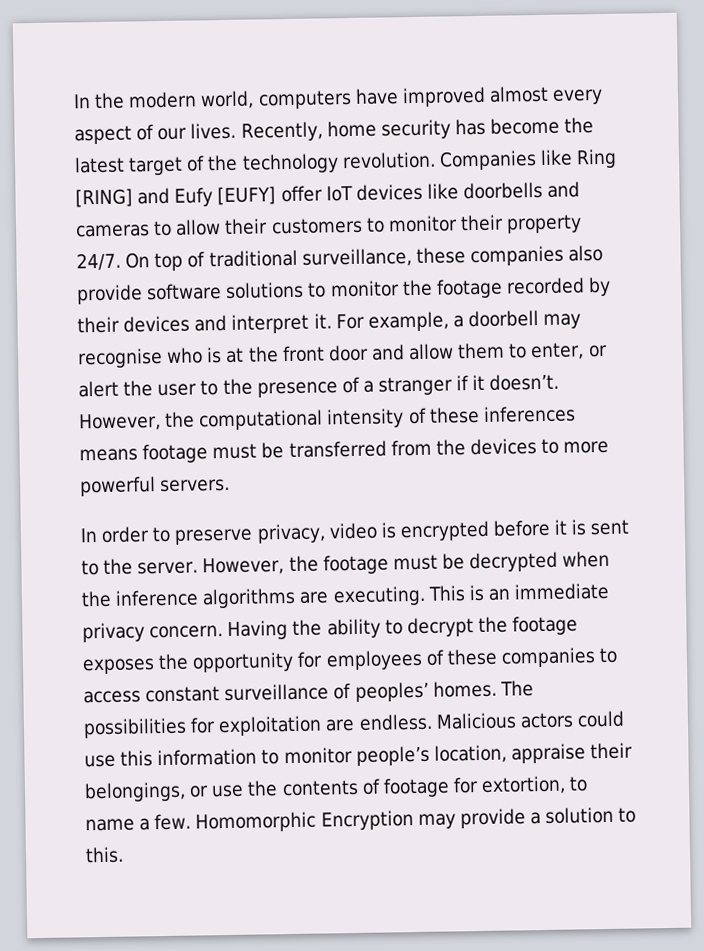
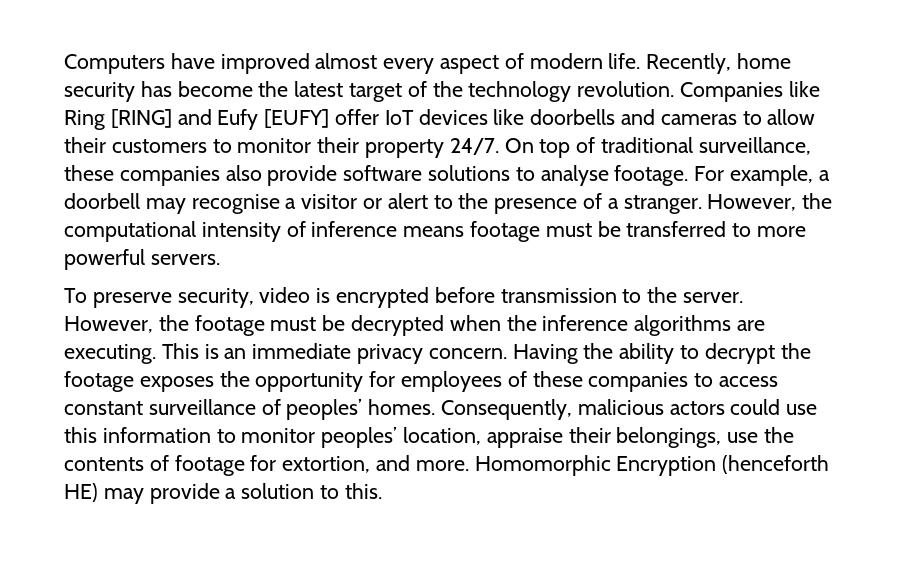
- In the modern world, computers have improved almost every aspect of our lives.
+ Computers have improved almost every aspect of modern life.
- On top of traditional surveillance, these companies also provide software solutions to monitor the footage recorded by their devices and interpret it.
+ On top of traditional surveillance, these companies also provide software solutions to analyse footage.
- For example, a doorbell may recognise who is at the front door and allow them to enter, or alert the user to the presence of a stranger if it doesn’t.
+ For example, a doorbell may recognise a visitor or alert to the presence of a stranger.
- However, the computational intensity of these inferences means footage must be transferred from the devices to more powerful servers.
+ However, the computational intensity of inference means footage must be transferred to more powerful servers.
- In order to preserve privacy, video is encrypted before it is sent to the server.
+ To preserve security, video is encrypted before transmission to the server.
- The possibilities for exploitation are endless. Malicious actors could use this information to monitor people’s location, appraise their belongings, or use the contents of footage for extortion, to name a few. Homomorphic Encryption may provide a solution to this.
+ Consequently, malicious actors could use this information to monitor peoples’ location, appraise their belongings, use the contents of footage for extortion, and more. Homomorphic Encryption (henceforth HE) may provide a solution to this.

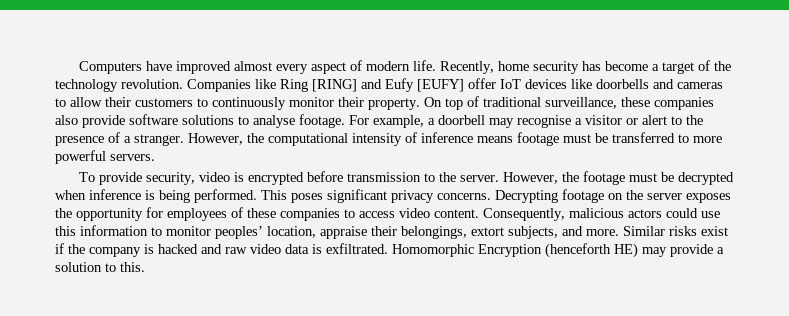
- Recently, home security has become the latest target of the technology revolution.
+ Recently, home security has become a target of the technology revolution.
- Companies like Ring [RING] and Eufy [EUFY] offer IoT devices like doorbells and cameras to allow their customers to monitor their property 24/7.
+ Companies like Ring [RING] and Eufy [EUFY] offer IoT devices like doorbells and cameras to allow their customers to continuously monitor their property.
- To preserve security, video is encrypted before transmission to the server.
+ To provide security, video is encrypted before transmission to the server.
- However, the footage must be decrypted when the inference algorithms are executing. This is an immediate privacy concern. Having the ability to decrypt the footage exposes the opportunity for employees of these companies to access constant surveillance of peoples’ homes.
+ However, the footage must be decrypted when inference is being performed. This poses significant privacy concerns. Decrypting footage on the server exposes the opportunity for employees of these companies to access video content.
- Consequently, malicious actors could use this information to monitor peoples’ location, appraise their belongings, use the contents of footage for extortion, and more.
+ Consequently, malicious actors could use this information to monitor peoples’ location, appraise their belongings, extort subjects, and more. Similar risks exist if the company is hacked and raw video data is exfiltrated.

